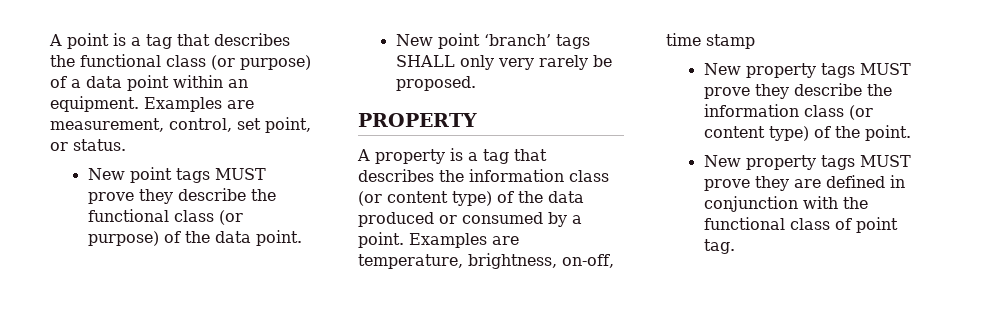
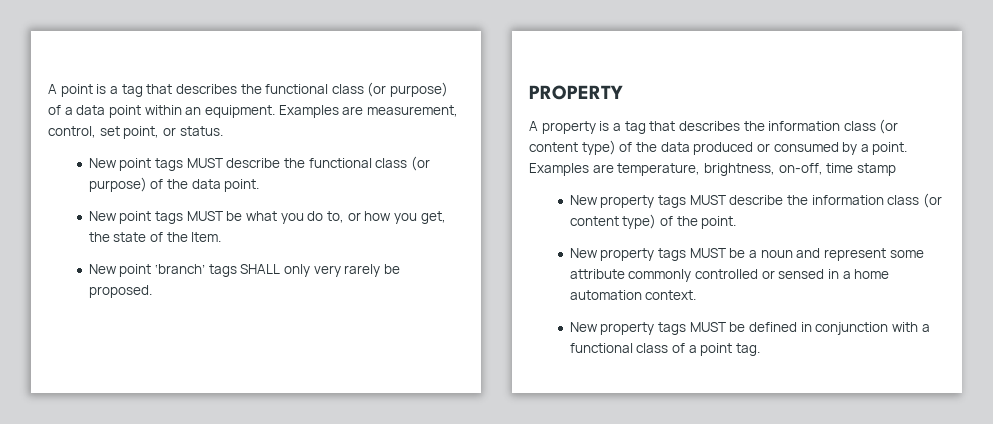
- New point tags MUST prove they describe the functional class (or purpose) of the data point.
+ New point tags MUST describe the functional class (or purpose) of the data point.
+ New point tags MUST be what you do to, or how you get, the state of the Item.
- New property tags MUST prove they describe the information class (or content type) of the point.
+ New property tags MUST describe the information class (or content type) of the point.
- New property tags MUST prove they are defined in conjunction with the functional class of point tag.
+ New property tags MUST be a noun and represent some attribute commonly controlled or sensed in a home automation context.
+ New property tags MUST be defined in conjunction with a functional class of a point tag.

